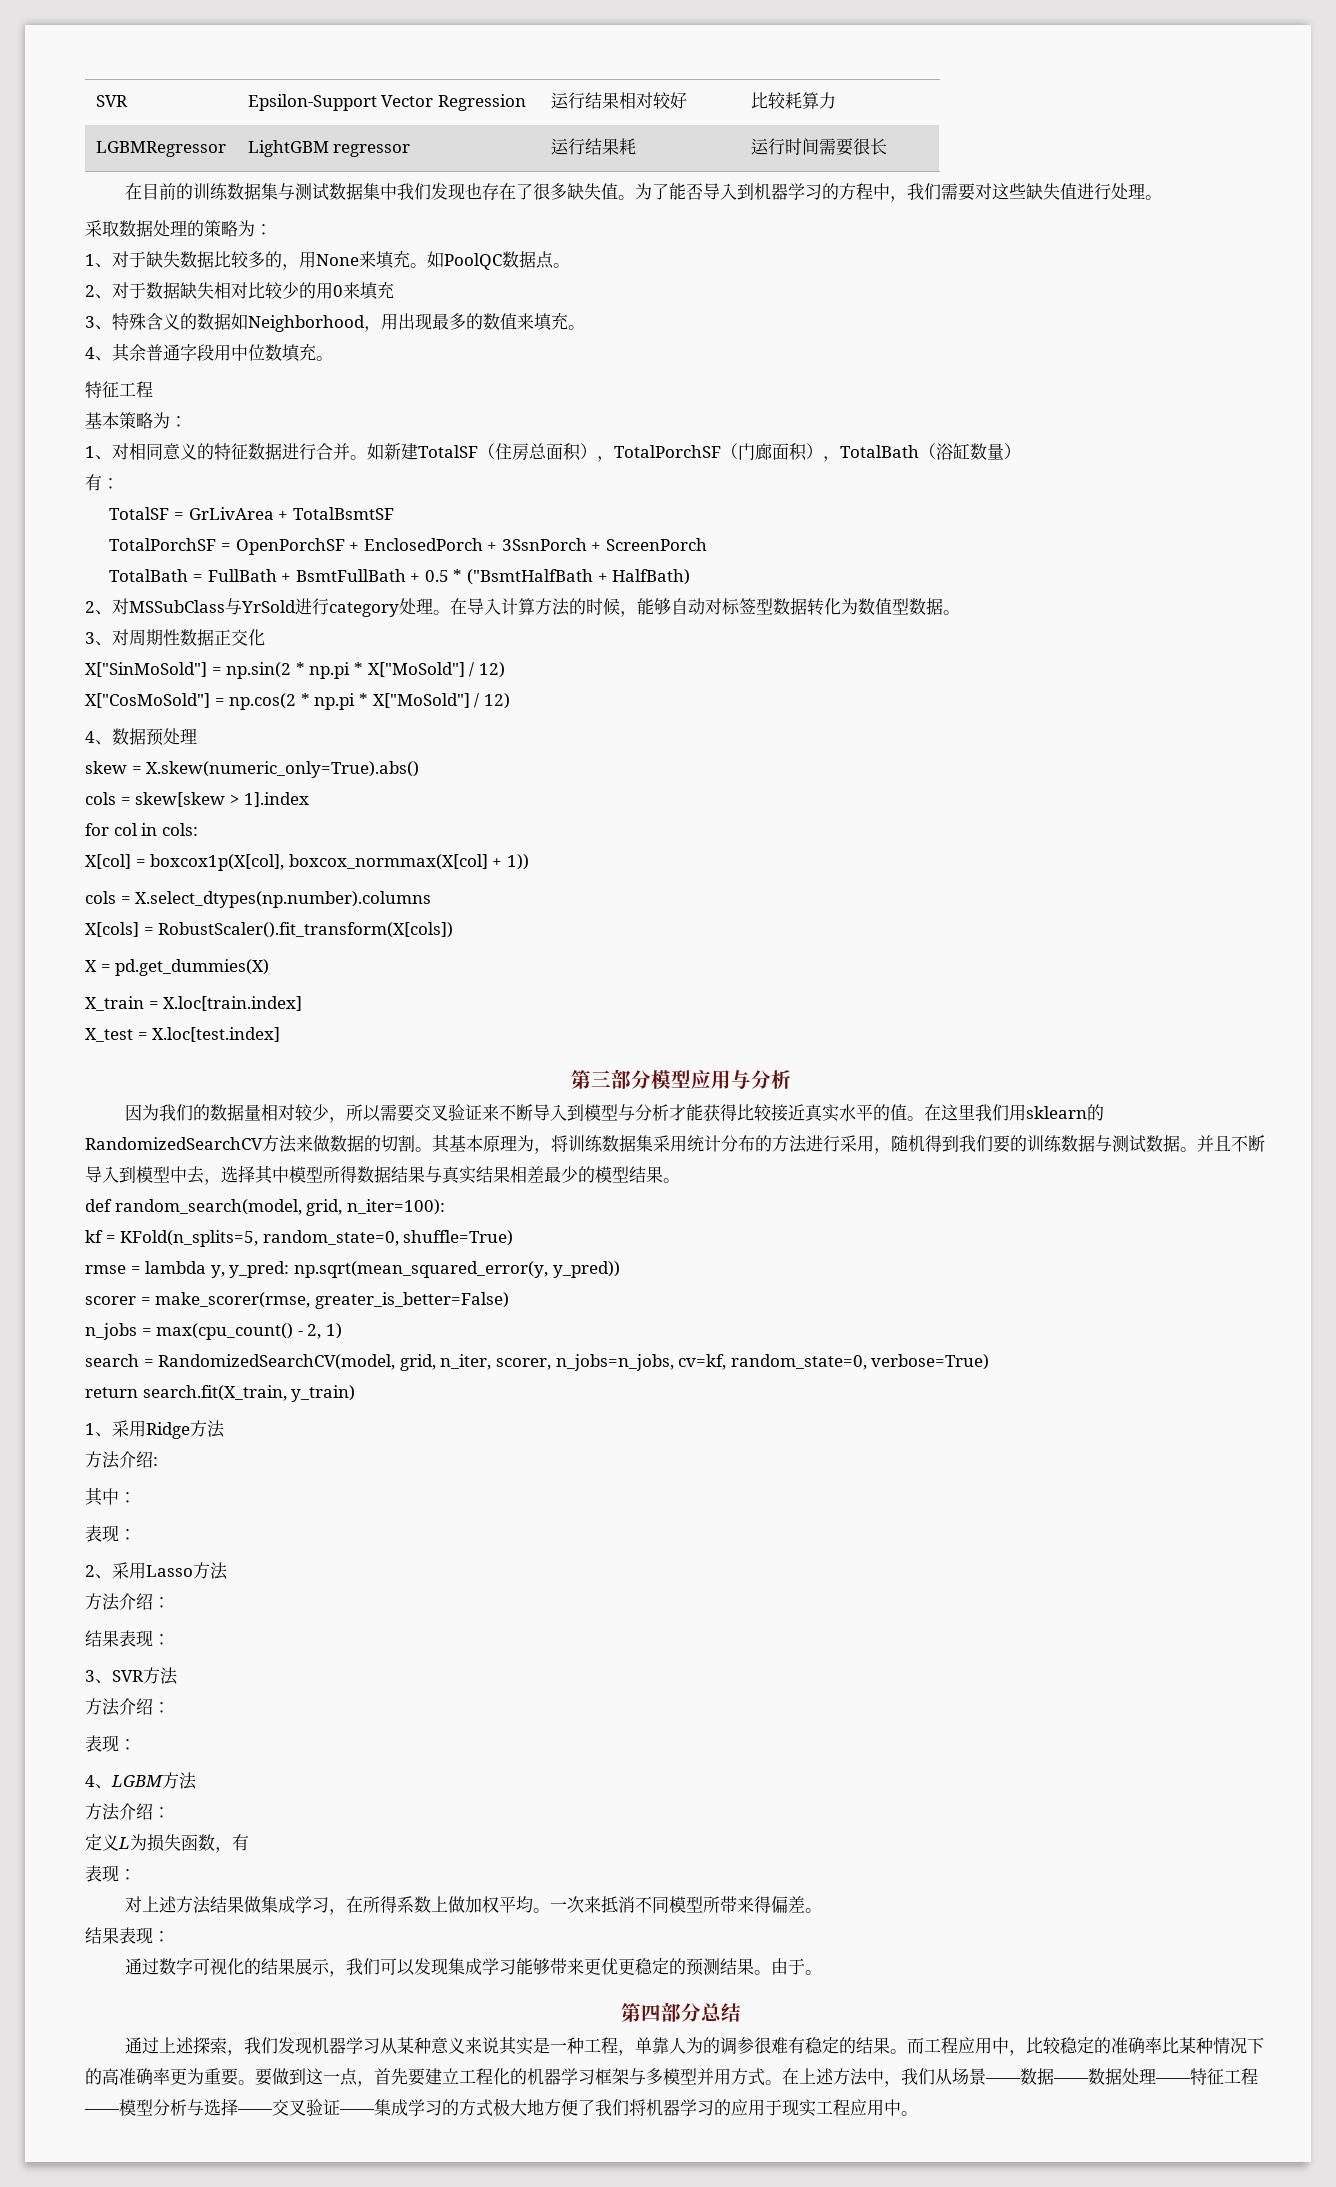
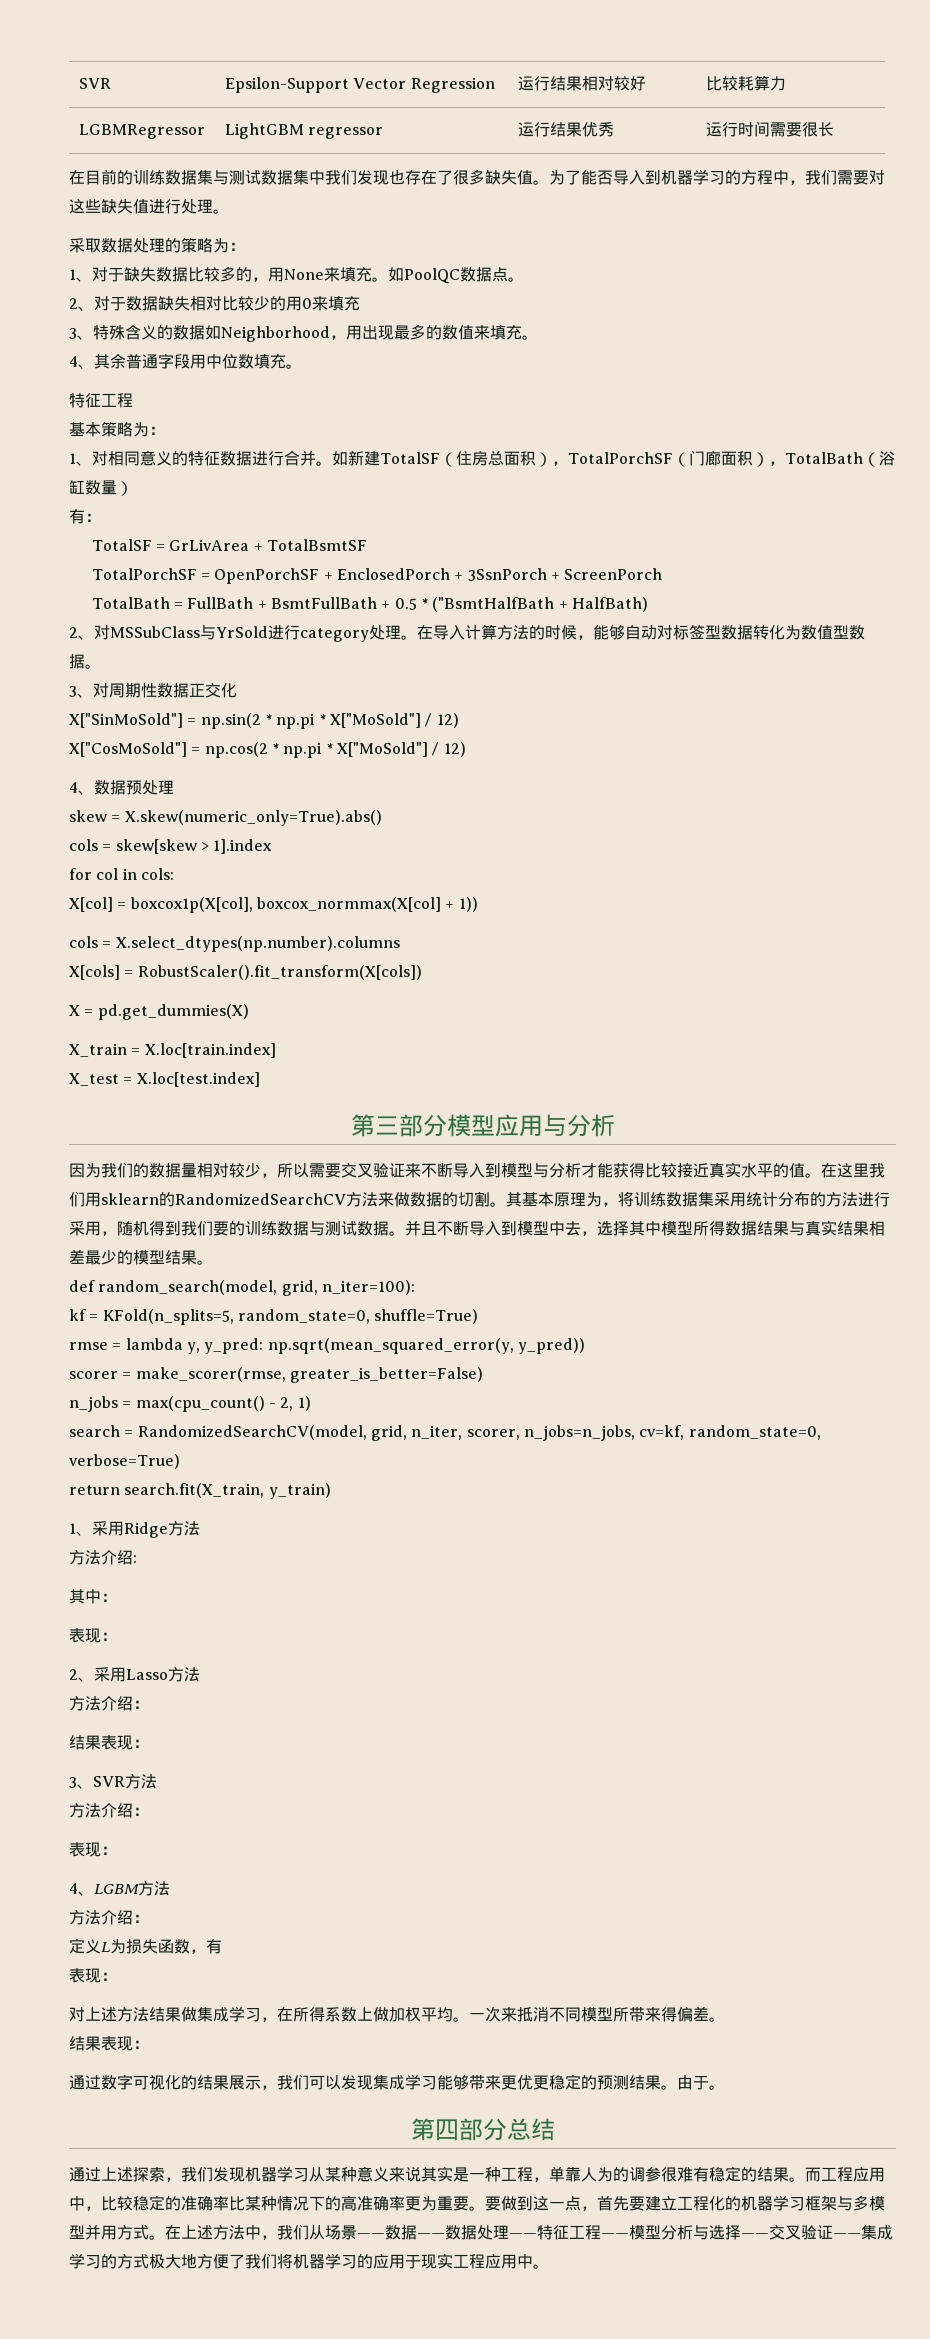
- LGBMRegressor | LightGBM regressor | 运行结果耗 | 运行时间需要很长
+ LGBMRegressor | LightGBM regressor | 运行结果优秀 | 运行时间需要很长

